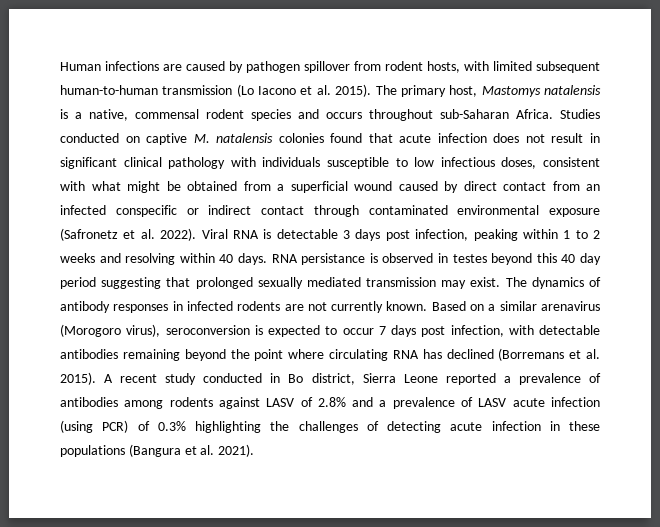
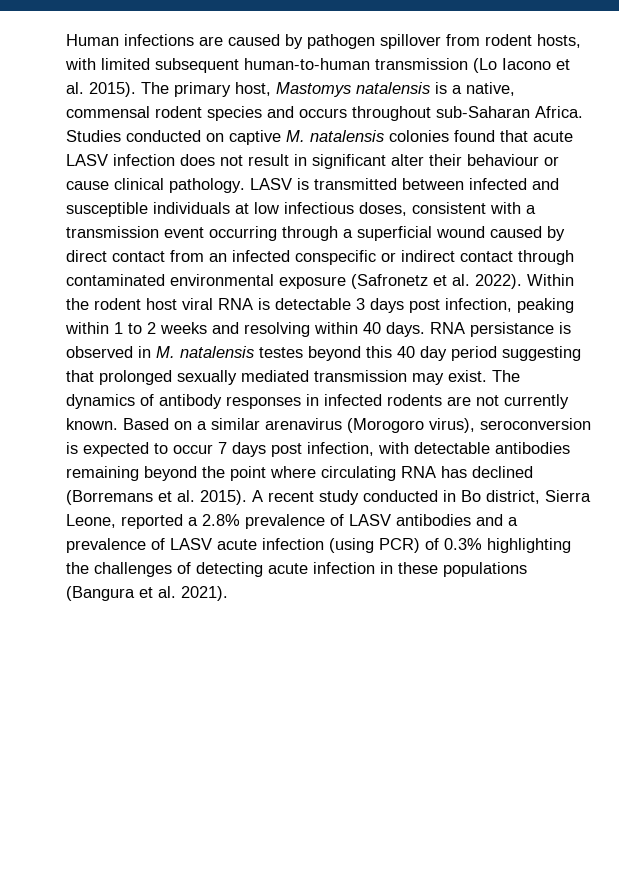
- Studies conducted on captive M. natalensis colonies found that acute infection does not result in significant clinical pathology with individuals susceptible to low infectious doses, consistent with what might be obtained from a superficial wound caused by direct contact from an infected conspecific or indirect contact through contaminated environmental exposure (Safronetz et al. 2022).
+ Studies conducted on captive M. natalensis colonies found that acute LASV infection does not result in significant alter their behaviour or cause clinical pathology. LASV is transmitted between infected and susceptible individuals at low infectious doses, consistent with a transmission event occurring through a superficial wound caused by direct contact from an infected conspecific or indirect contact through contaminated environmental exposure (Safronetz et al. 2022).
- Viral RNA is detectable 3 days post infection, peaking within 1 to 2 weeks and resolving within 40 days.
+ Within the rodent host viral RNA is detectable 3 days post infection, peaking within 1 to 2 weeks and resolving within 40 days.
- RNA persistance is observed in testes beyond this 40 day period suggesting that prolonged sexually mediated transmission may exist.
+ RNA persistance is observed in M. natalensis testes beyond this 40 day period suggesting that prolonged sexually mediated transmission may exist.
- A recent study conducted in Bo district, Sierra Leone reported a prevalence of antibodies among rodents against LASV of 2.8% and a prevalence of LASV acute infection (using PCR) of 0.3% highlighting the challenges of detecting acute infection in these populations (Bangura et al. 2021).
+ A recent study conducted in Bo district, Sierra Leone, reported a 2.8% prevalence of LASV antibodies and a prevalence of LASV acute infection (using PCR) of 0.3% highlighting the challenges of detecting acute infection in these populations (Bangura et al. 2021).

